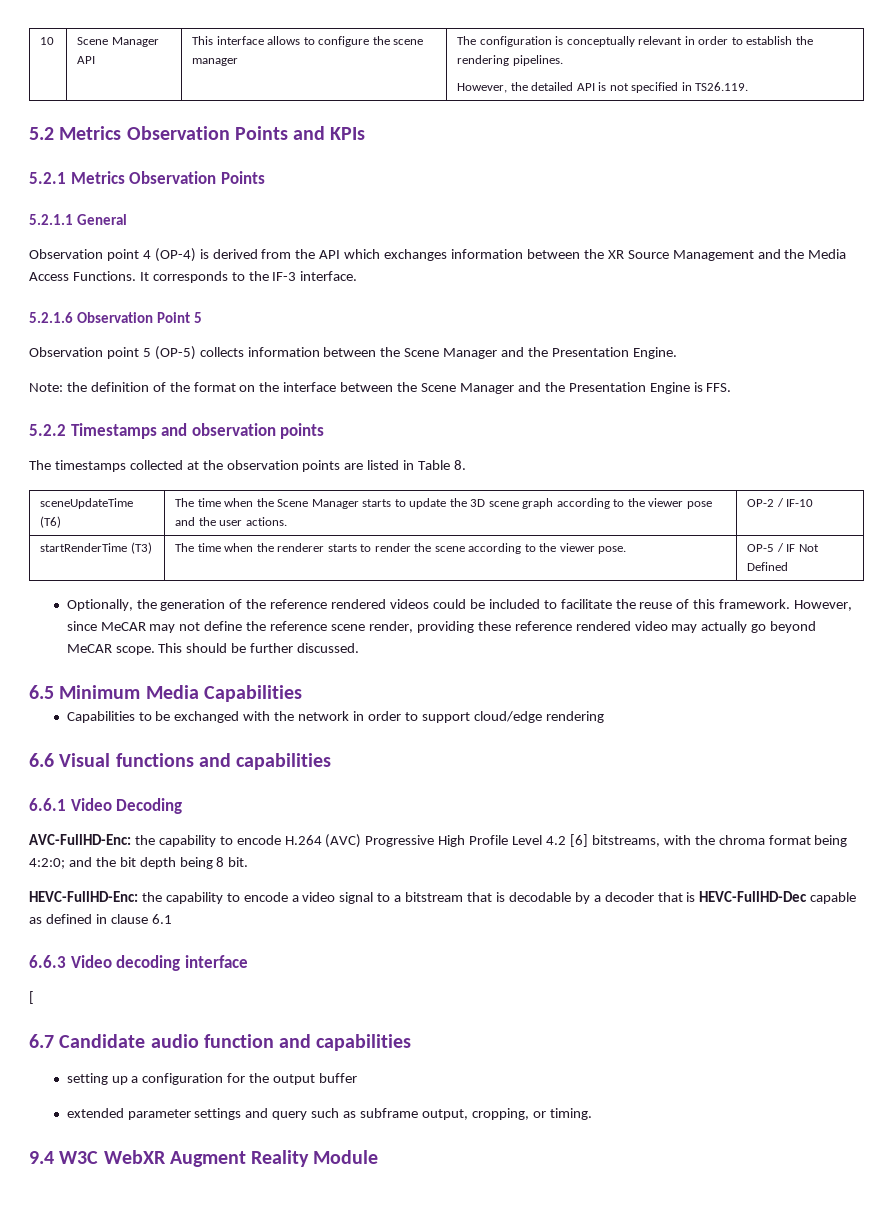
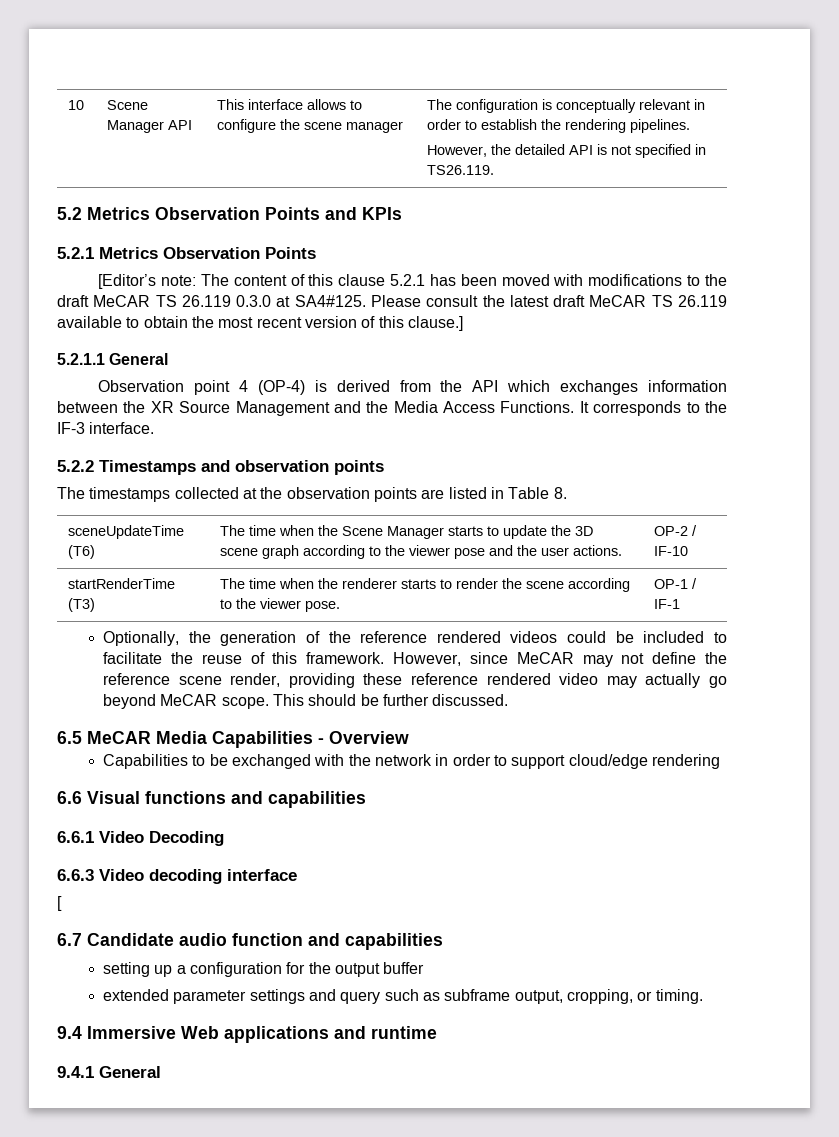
+ [Editor’s note: The content of this clause 5.2.1 has been moved with modifications to the draft MeCAR TS 26.119 0.3.0 at SA4#125. Please consult the latest draft MeCAR TS 26.119 available to obtain the most recent version of this clause.]
- 5.2.1.6 Observation Point 5
- Observation point 5 (OP-5) collects information between the Scene Manager and the Presentation Engine.
- Note: the definition of the format on the interface between the Scene Manager and the Presentation Engine is FFS.
- startRenderTime (T3) | The time when the renderer starts to render the scene according to the viewer pose. | OP-5 / IF Not Defined
+ startRenderTime (T3) | The time when the renderer starts to render the scene according to the viewer pose. | OP-1 / IF-1
- 6.5 Minimum Media Capabilities
+ 6.5 MeCAR Media Capabilities - Overview
- AVC-FullHD-Enc: the capability to encode H.264 (AVC) Progressive High Profile Level 4.2 [6] bitstreams, with the chroma format being 4:2:0; and the bit depth being 8 bit.
- HEVC-FullHD-Enc: the capability to encode a video signal to a bitstream that is decodable by a decoder that is HEVC-FullHD-Dec capable as defined in clause 6.1
- 9.4 W3C WebXR Augment Reality Module
+ 9.4 Immersive Web applications and runtime
+ 9.4.1 General

